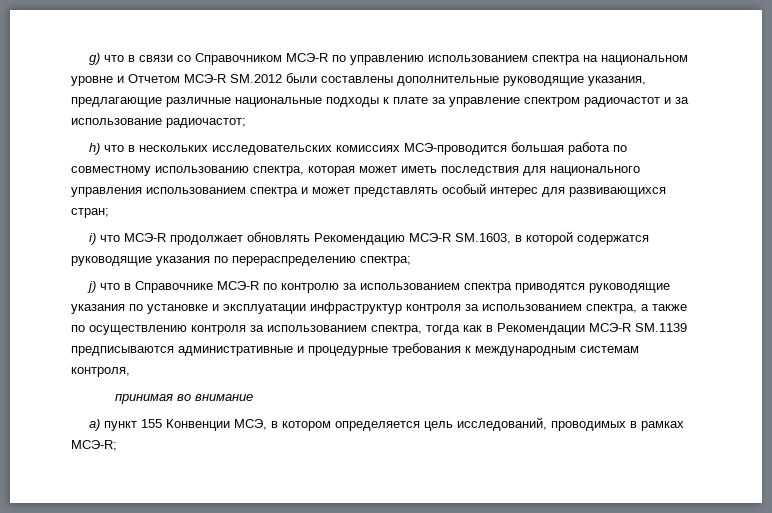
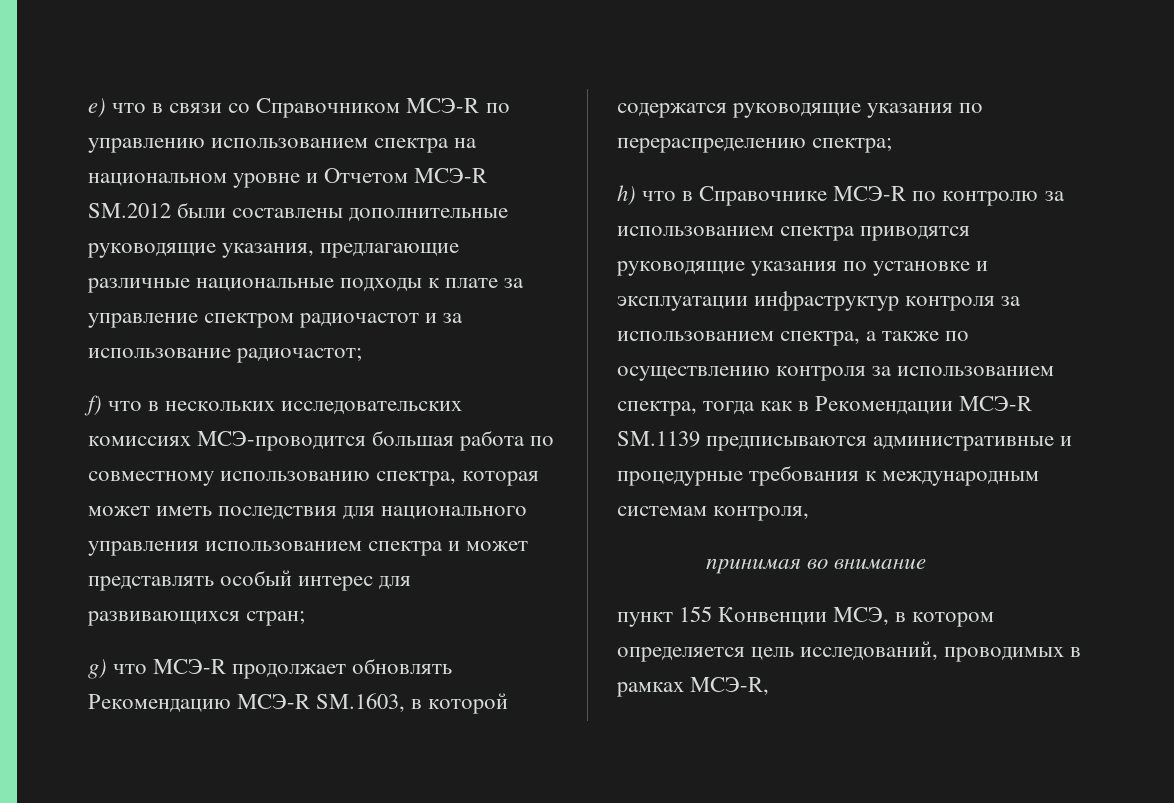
- g) что в связи со Справочником МСЭ-R по управлению использованием спектра на национальном уровне и Отчетом МСЭ-R SM.2012 были составлены дополнительные руководящие указания, предлагающие различные национальные подходы к плате за управление спектром радиочастот и за использование радиочастот;
+ e) что в связи со Справочником МСЭ-R по управлению использованием спектра на национальном уровне и Отчетом МСЭ-R SM.2012 были составлены дополнительные руководящие указания, предлагающие различные национальные подходы к плате за управление спектром радиочастот и за использование радиочастот;
- h) что в нескольких исследовательских комиссиях МСЭ-проводится большая работа по совместному использованию спектра, которая может иметь последствия для национального управления использованием спектра и может представлять особый интерес для развивающихся стран;
+ f) что в нескольких исследовательских комиссиях МСЭ-проводится большая работа по совместному использованию спектра, которая может иметь последствия для национального управления использованием спектра и может представлять особый интерес для развивающихся стран;
- i) что МСЭ-R продолжает обновлять Рекомендацию МСЭ-R SM.1603, в которой содержатся руководящие указания по перераспределению спектра;
+ g) что МСЭ-R продолжает обновлять Рекомендацию МСЭ-R SM.1603, в которой содержатся руководящие указания по перераспределению спектра;
- j) что в Справочнике МСЭ-R по контролю за использованием спектра приводятся руководящие указания по установке и эксплуатации инфраструктур контроля за использованием спектра, а также по осуществлению контроля за использованием спектра, тогда как в Рекомендации МСЭ-R SM.1139 предписываются административные и процедурные требования к международным системам контроля,
+ h) что в Справочнике МСЭ-R по контролю за использованием спектра приводятся руководящие указания по установке и эксплуатации инфраструктур контроля за использованием спектра, а также по осуществлению контроля за использованием спектра, тогда как в Рекомендации МСЭ-R SM.1139 предписываются административные и процедурные требования к международным системам контроля,
- a) пункт 155 Конвенции МСЭ, в котором определяется цель исследований, проводимых в рамках МСЭ-R;
+ пункт 155 Конвенции МСЭ, в котором определяется цель исследований, проводимых в рамках МСЭ-R,

